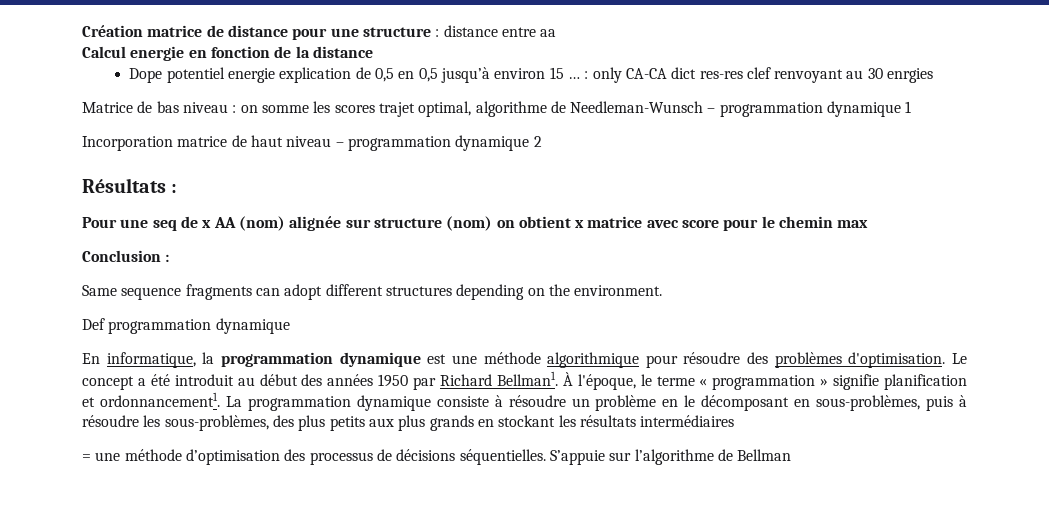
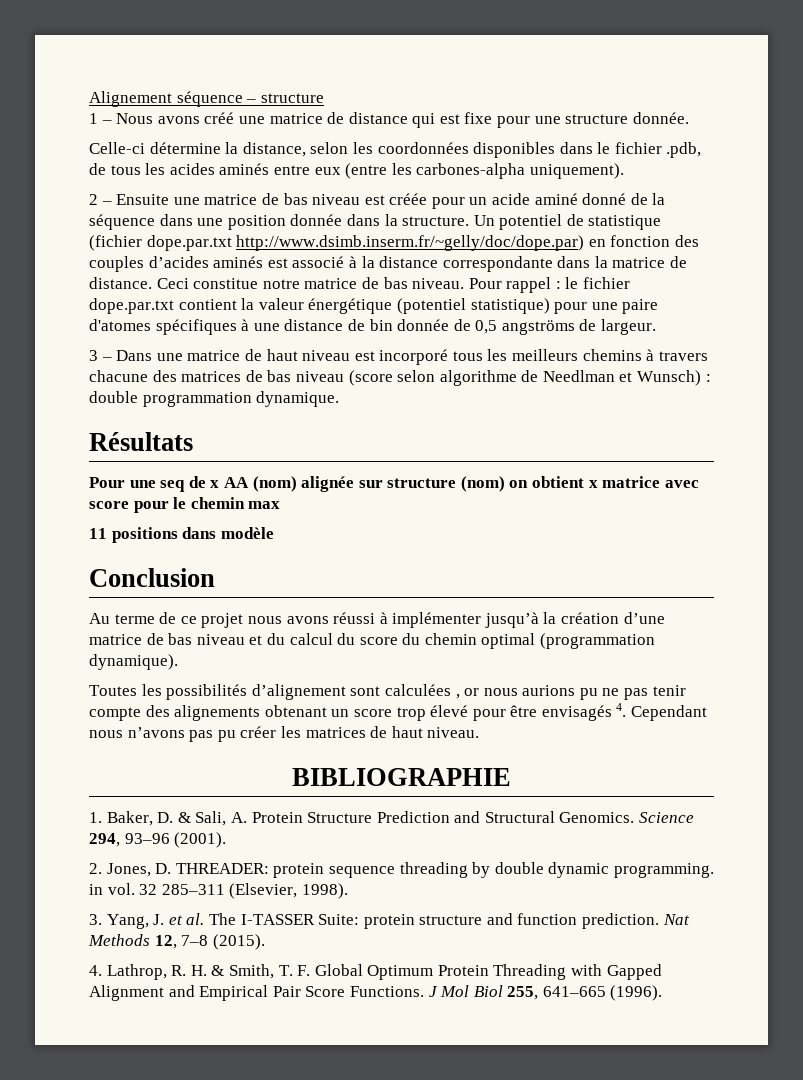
- Création matrice de distance pour une structure : distance entre aa
- Calcul energie en fonction de la distance
- Dope potentiel energie explication de 0,5 en 0,5 jusqu’à environ 15 … : only CA-CA dict res-res clef renvoyant au 30 enrgies
- Matrice de bas niveau : on somme les scores trajet optimal, algorithme de Needleman-Wunsch – programmation dynamique 1
- Incorporation matrice de haut niveau – programmation dynamique 2
+ Alignement séquence – structure
+ 1 – Nous avons créé une matrice de distance qui est fixe pour une structure donnée.
+ Celle-ci détermine la distance, selon les coordonnées disponibles dans le fichier .pdb, de tous les acides aminés entre eux (entre les carbones-alpha uniquement).
+ 2 – Ensuite une matrice de bas niveau est créée pour un acide aminé donné de la séquence dans une position donnée dans la structure. Un potentiel de statistique (fichier dope.par.txt http://www.dsimb.inserm.fr/~gelly/doc/dope.par) en fonction des couples d’acides aminés est associé à la distance correspondante dans la matrice de distance. Ceci constitue notre matrice de bas niveau. Pour rappel : le fichier dope.par.txt contient la valeur énergétique (potentiel statistique) pour une paire d'atomes spécifiques à une distance de bin donnée de 0,5 angströms de largeur.
+ 3 – Dans une matrice de haut niveau est incorporé tous les meilleurs chemins à travers chacune des matrices de bas niveau (score selon algorithme de Needlman et Wunsch) : double programmation dynamique.
- Résultats :
+ Résultats
- Conclusion :
- Same sequence fragments can adopt different structures depending on the environment.
- Def programmation dynamique
- En informatique, la programmation dynamique est une méthode algorithmique pour résoudre des problèmes d'optimisation. Le concept a été introduit au début des années 1950 par Richard Bellman1. À l'époque, le terme « programmation » signifie planification et ordonnancement1. La programmation dynamique consiste à résoudre un problème en le décomposant en sous-problèmes, puis à résoudre les sous-problèmes, des plus petits aux plus grands en stockant les résultats intermédiaires
- = une méthode d’optimisation des processus de décisions séquentielles. S’appuie sur l’algorithme de Bellman
+ 11 positions dans modèle
+ Conclusion
+ Au terme de ce projet nous avons réussi à implémenter jusqu’à la création d’une matrice de bas niveau et du calcul du score du chemin optimal (programmation dynamique).
+ Toutes les possibilités d’alignement sont calculées , or nous aurions pu ne pas tenir compte des alignements obtenant un score trop élevé pour être envisagés 4. Cependant nous n’avons pas pu créer les matrices de haut niveau.
+ BIBLIOGRAPHIE
+ 1. Baker, D. & Sali, A. Protein Structure Prediction and Structural Genomics. Science 294, 93–96 (2001).
+ 2. Jones, D. THREADER: protein sequence threading by double dynamic programming. in vol. 32 285–311 (Elsevier, 1998).
+ 3. Yang, J. et al. The I-TASSER Suite: protein structure and function prediction. Nat Methods 12, 7–8 (2015).
+ 4. Lathrop, R. H. & Smith, T. F. Global Optimum Protein Threading with Gapped Alignment and Empirical Pair Score Functions. J Mol Biol 255, 641–665 (1996).

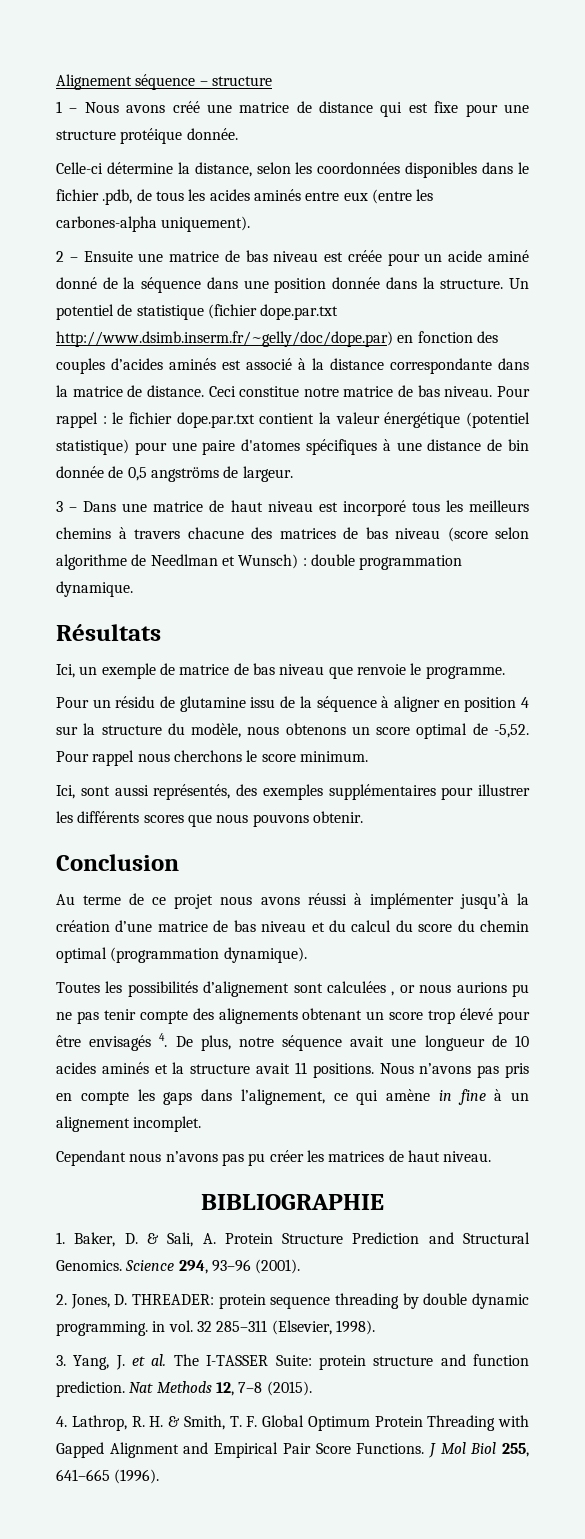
- 1 – Nous avons créé une matrice de distance qui est fixe pour une structure donnée.
+ 1 – Nous avons créé une matrice de distance qui est fixe pour une structure protéique donnée.
- Pour une seq de x AA (nom) alignée sur structure (nom) on obtient x matrice avec score pour le chemin max
- 11 positions dans modèle
+ Ici, un exemple de matrice de bas niveau que renvoie le programme.
+ Pour un résidu de glutamine issu de la séquence à aligner en position 4 sur la structure du modèle, nous obtenons un score optimal de -5,52. Pour rappel nous cherchons le score minimum.
+ Ici, sont aussi représentés, des exemples supplémentaires pour illustrer les différents scores que nous pouvons obtenir.
- Toutes les possibilités d’alignement sont calculées , or nous aurions pu ne pas tenir compte des alignements obtenant un score trop élevé pour être envisagés 4. Cependant nous n’avons pas pu créer les matrices de haut niveau.
+ Toutes les possibilités d’alignement sont calculées , or nous aurions pu ne pas tenir compte des alignements obtenant un score trop élevé pour être envisagés 4. De plus, notre séquence avait une longueur de 10 acides aminés et la structure avait 11 positions. Nous n’avons pas pris en compte les gaps dans l’alignement, ce qui amène in fine à un alignement incomplet.
+ Cependant nous n’avons pas pu créer les matrices de haut niveau.

